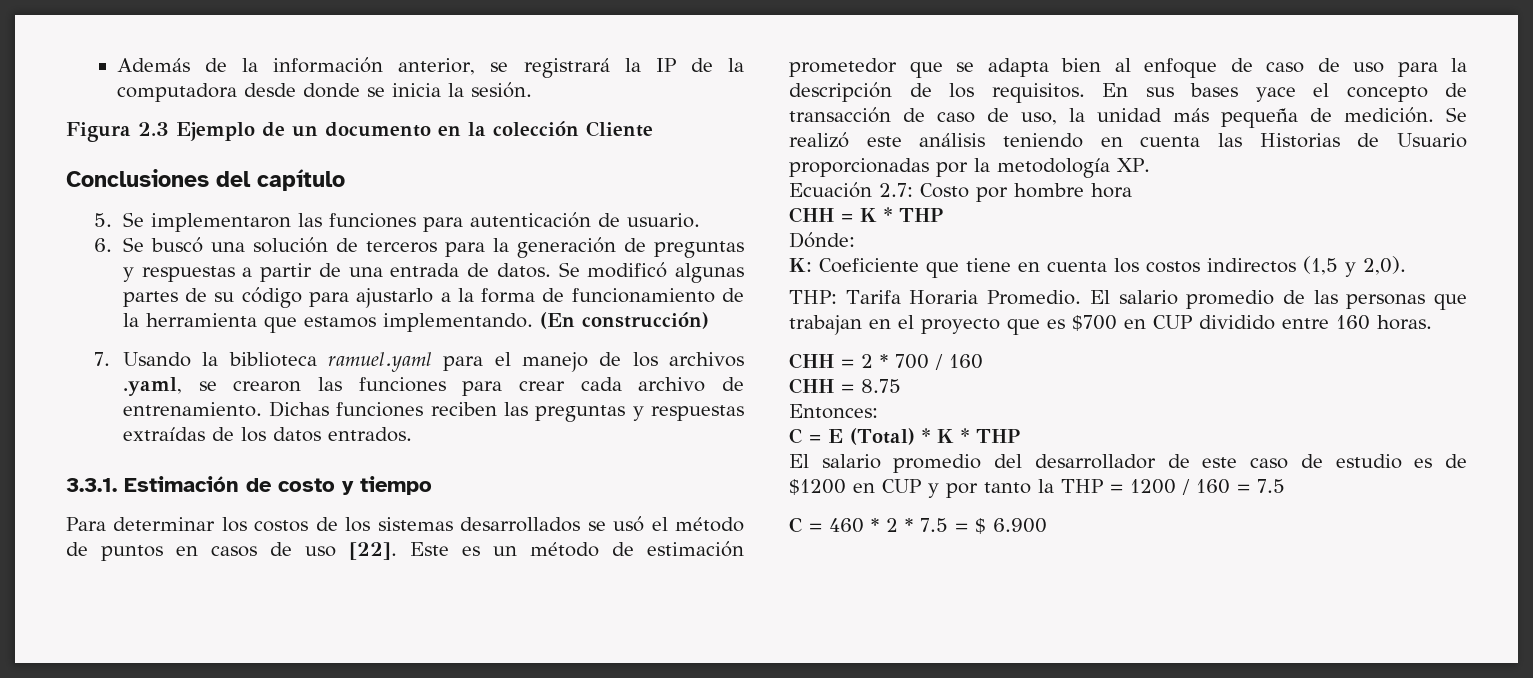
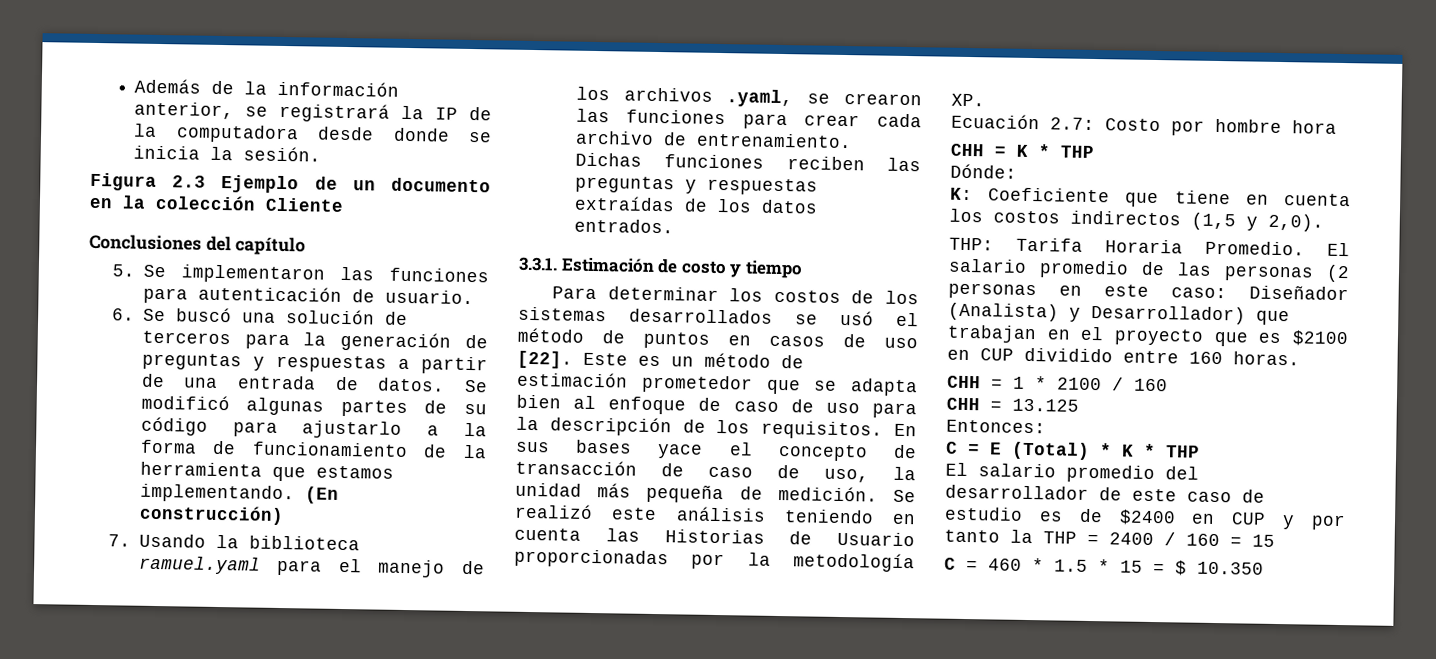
- El salario promedio de las personas que trabajan en el proyecto que es $700 en CUP dividido entre 160 horas.
+ El salario promedio de las personas (2 personas en este caso: Diseñador (Analista) y Desarrollador) que trabajan en el proyecto que es $2100 en CUP dividido entre 160 horas.
- CHH = 2 * 700 / 160
+ CHH = 1 * 2100 / 160
- CHH = 8.75
+ CHH = 13.125
- El salario promedio del desarrollador de este caso de estudio es de $1200 en CUP y por tanto la THP = 1200 / 160 = 7.5
+ El salario promedio del desarrollador de este caso de estudio es de $2400 en CUP y por tanto la THP = 2400 / 160 = 15
- C = 460 * 2 * 7.5 = $ 6.900
+ C = 460 * 1.5 * 15 = $ 10.350

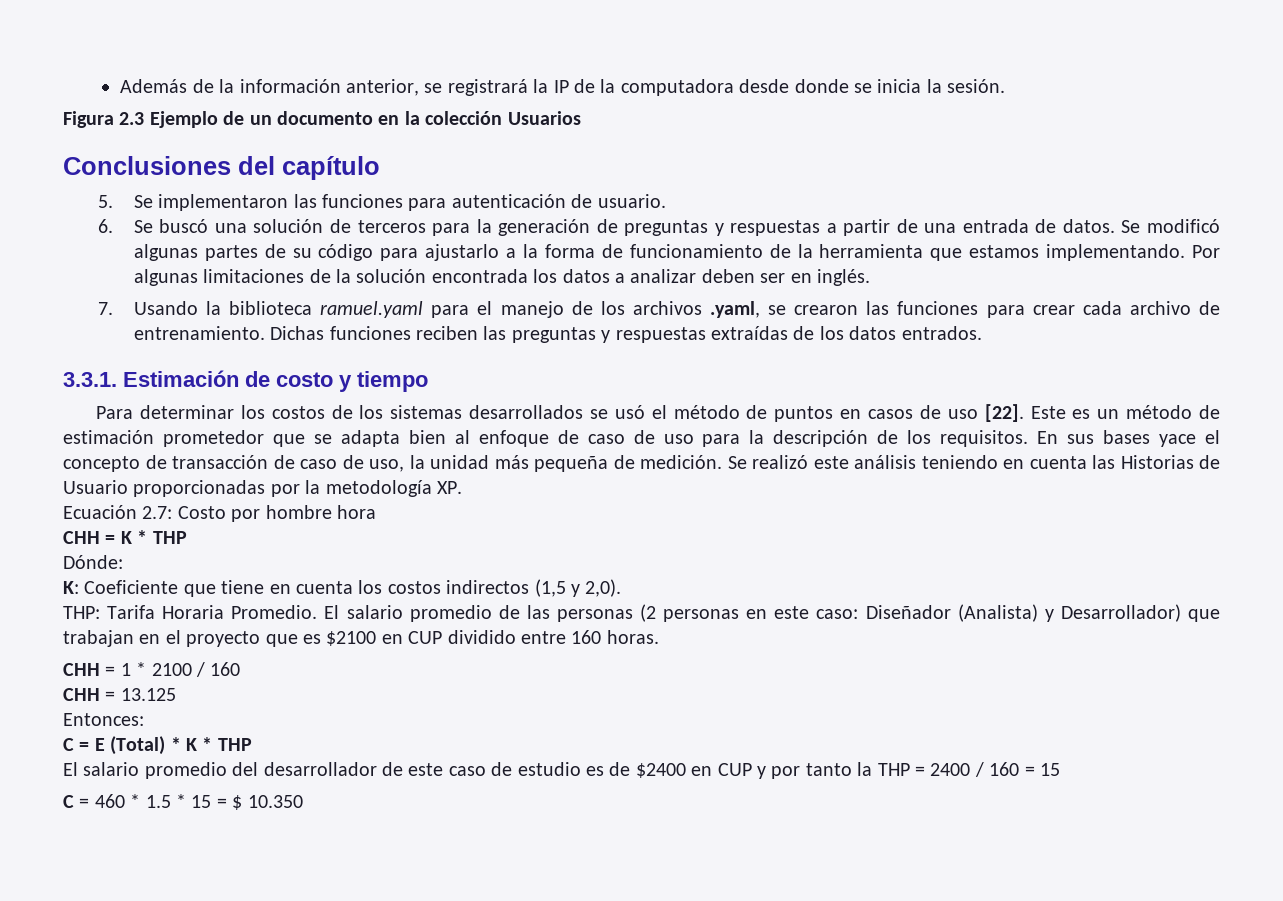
- Figura 2.3 Ejemplo de un documento en la colección Cliente
+ Figura 2.3 Ejemplo de un documento en la colección Usuarios
- (En construcción)
+ Por algunas limitaciones de la solución encontrada los datos a analizar deben ser en inglés.

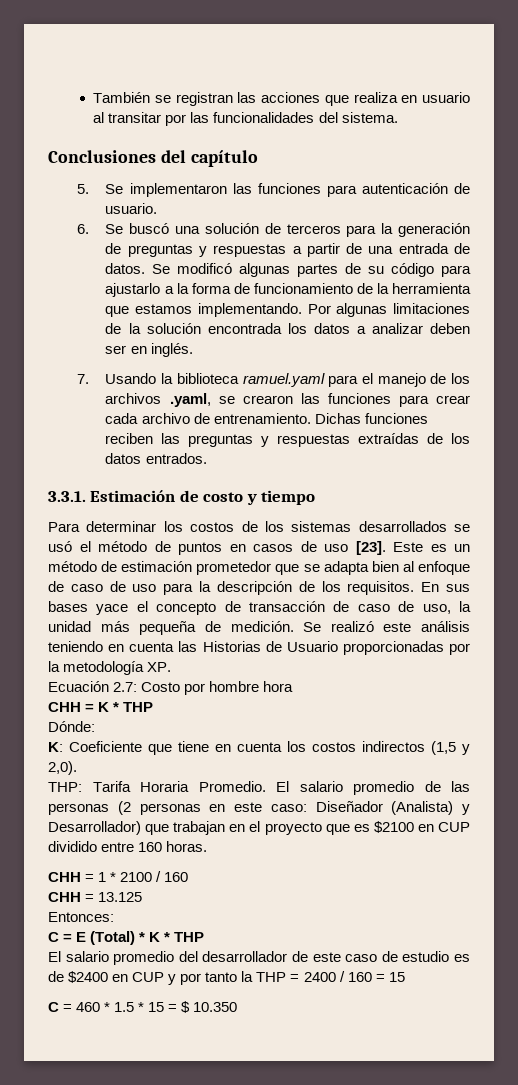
- Además de la información anterior, se registrará la IP de la computadora desde donde se inicia la sesión.
- Figura 2.3 Ejemplo de un documento en la colección Usuarios
+ También se registran las acciones que realiza en usuario al transitar por las funcionalidades del sistema.
- Para determinar los costos de los sistemas desarrollados se usó el método de puntos en casos de uso [22].
+ Para determinar los costos de los sistemas desarrollados se usó el método de puntos en casos de uso [23].

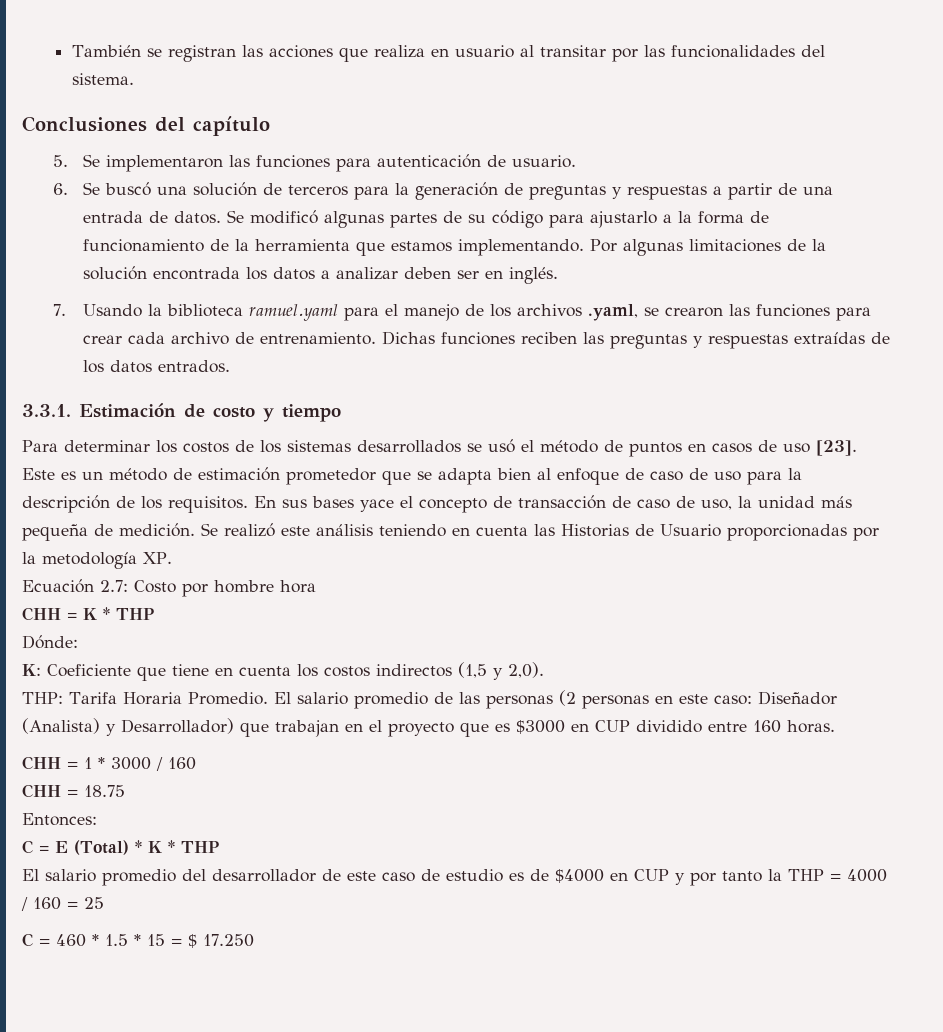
- El salario promedio de las personas (2 personas en este caso: Diseñador (Analista) y Desarrollador) que trabajan en el proyecto que es $2100 en CUP dividido entre 160 horas.
+ El salario promedio de las personas (2 personas en este caso: Diseñador (Analista) y Desarrollador) que trabajan en el proyecto que es $3000 en CUP dividido entre 160 horas.
- CHH = 1 * 2100 / 160
+ CHH = 1 * 3000 / 160
- CHH = 13.125
+ CHH = 18.75
- El salario promedio del desarrollador de este caso de estudio es de $2400 en CUP y por tanto la THP = 2400 / 160 = 15
+ El salario promedio del desarrollador de este caso de estudio es de $4000 en CUP y por tanto la THP = 4000 / 160 = 25
- C = 460 * 1.5 * 15 = $ 10.350
+ C = 460 * 1.5 * 15 = $ 17.250

